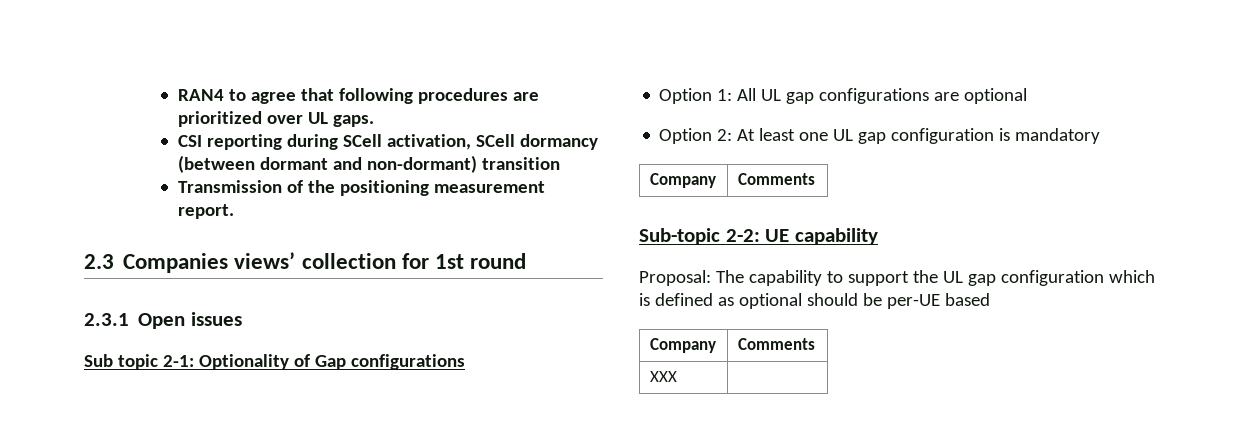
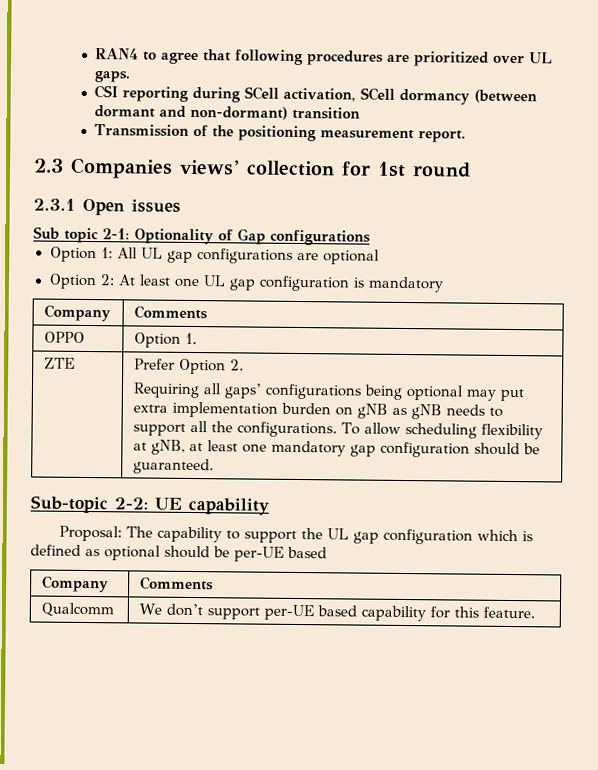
+ OPPO | Option 1.
+ ZTE | Prefer Option 2.
+ Requiring all gaps’ configurations being optional may put extra implementation burden on gNB as gNB needs to support all the configurations. To allow scheduling flexibility at gNB, at least one mandatory gap configuration should be guaranteed.
- XXX |
+ Qualcomm | We don’t support per-UE based capability for this feature.

